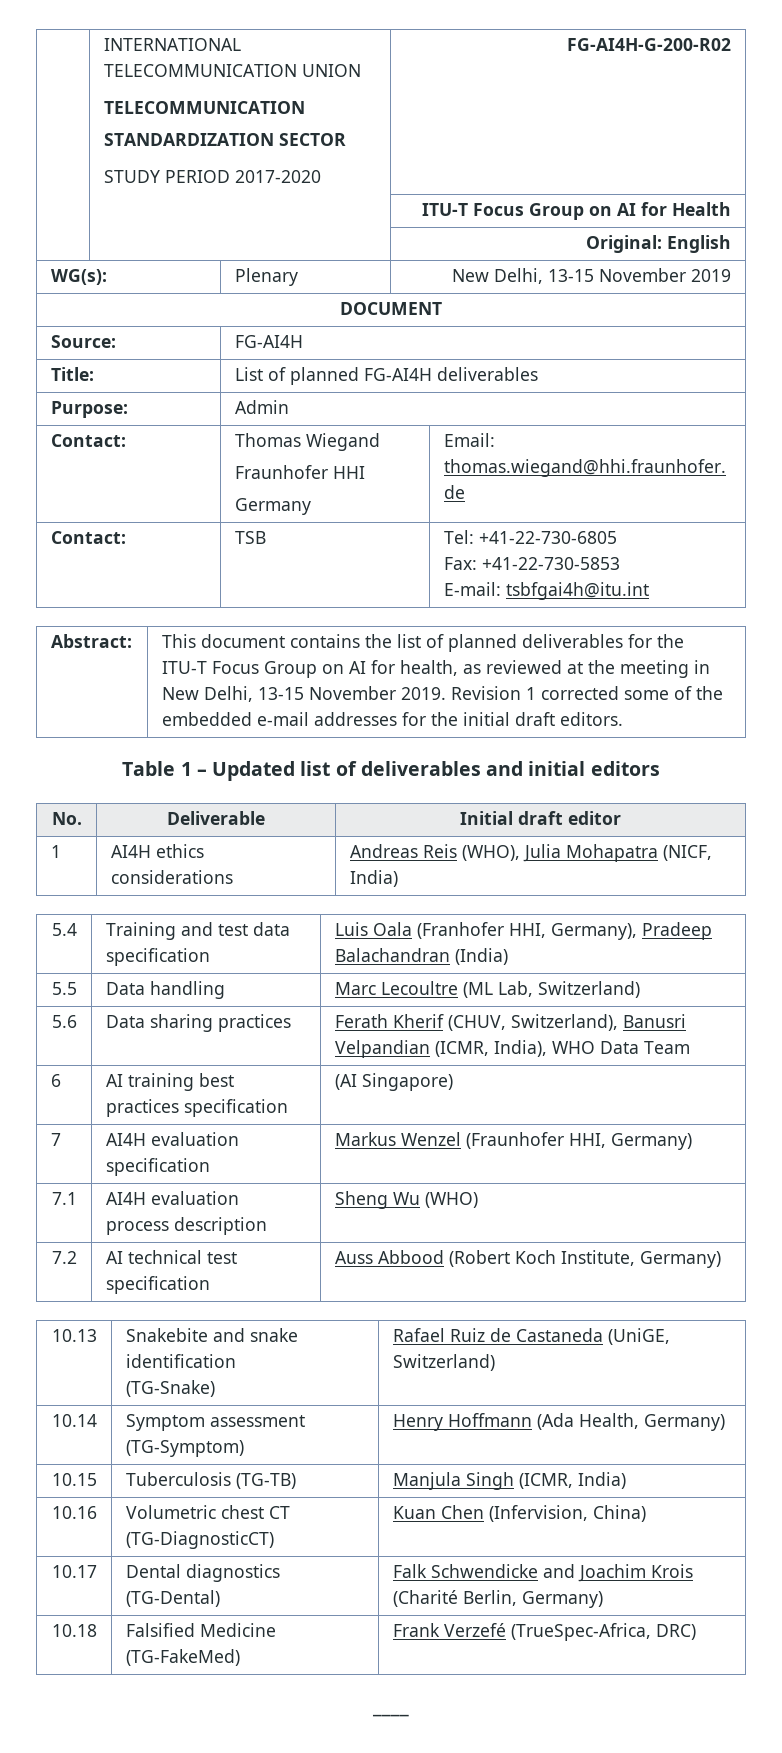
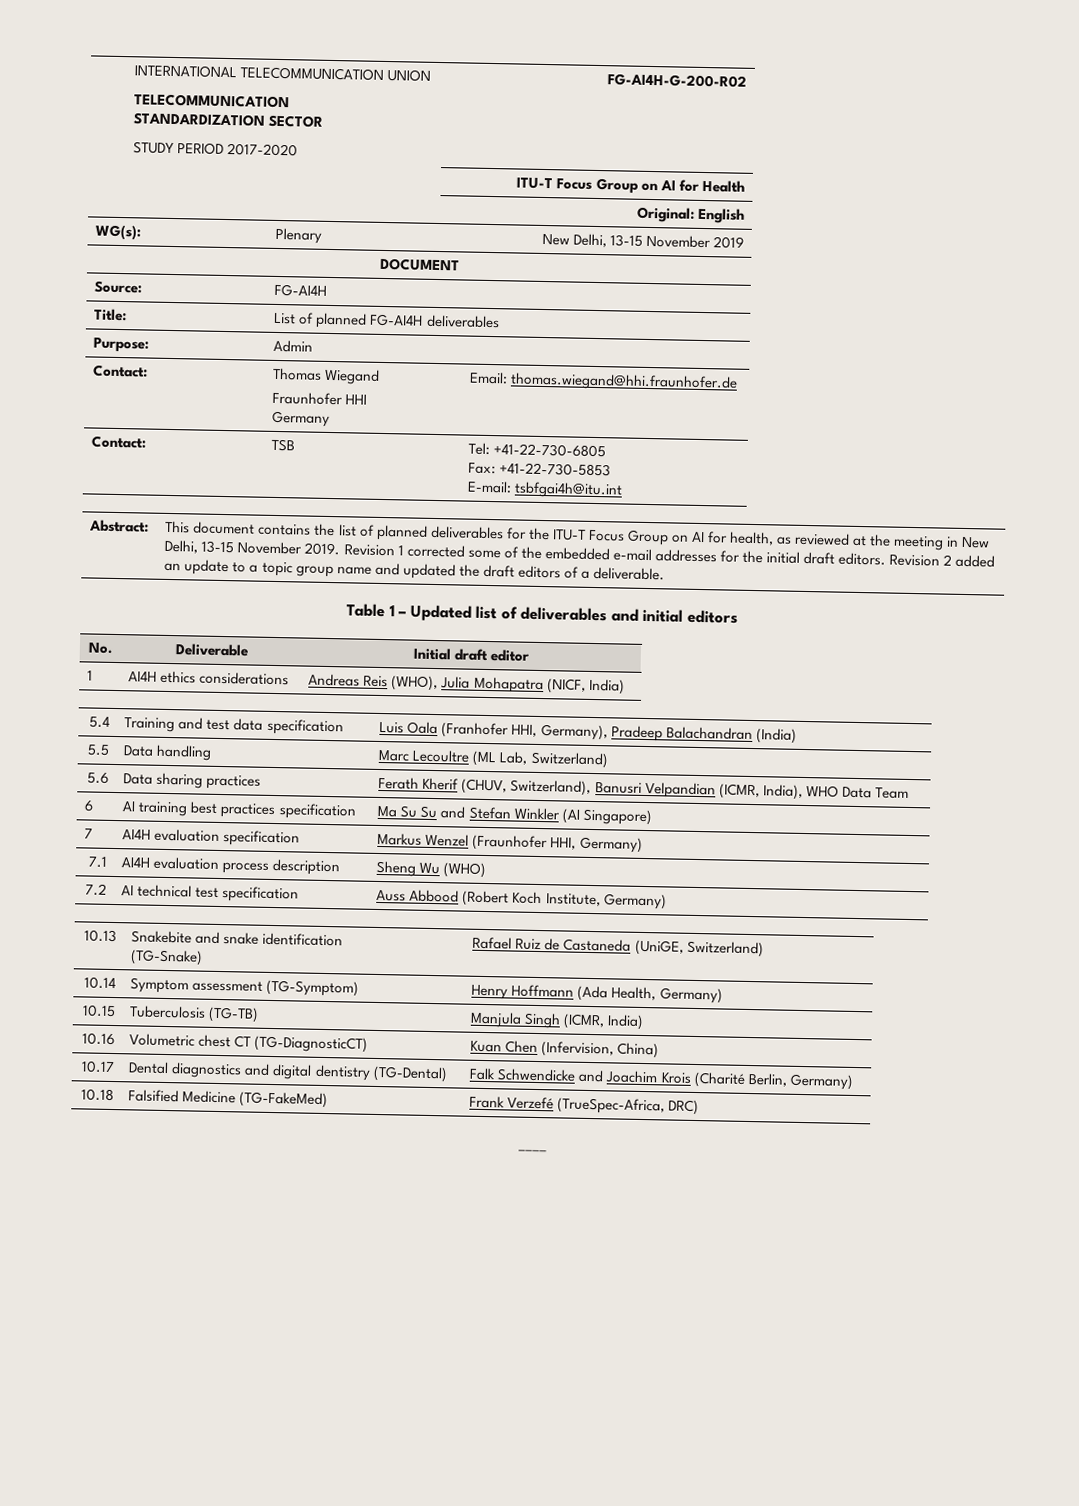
+ Revision 2 added an update to a topic group name and updated the draft editors of a deliverable.
- 6 | AI training best practices specification | (AI Singapore)
+ 6 | AI training best practices specification | Ma Su Su and Stefan Winkler (AI Singapore)
- 10.17 | Dental diagnostics (TG-Dental) | Falk Schwendicke and Joachim Krois (Charité Berlin, Germany)
+ 10.17 | Dental diagnostics and digital dentistry (TG-Dental) | Falk Schwendicke and Joachim Krois (Charité Berlin, Germany)

